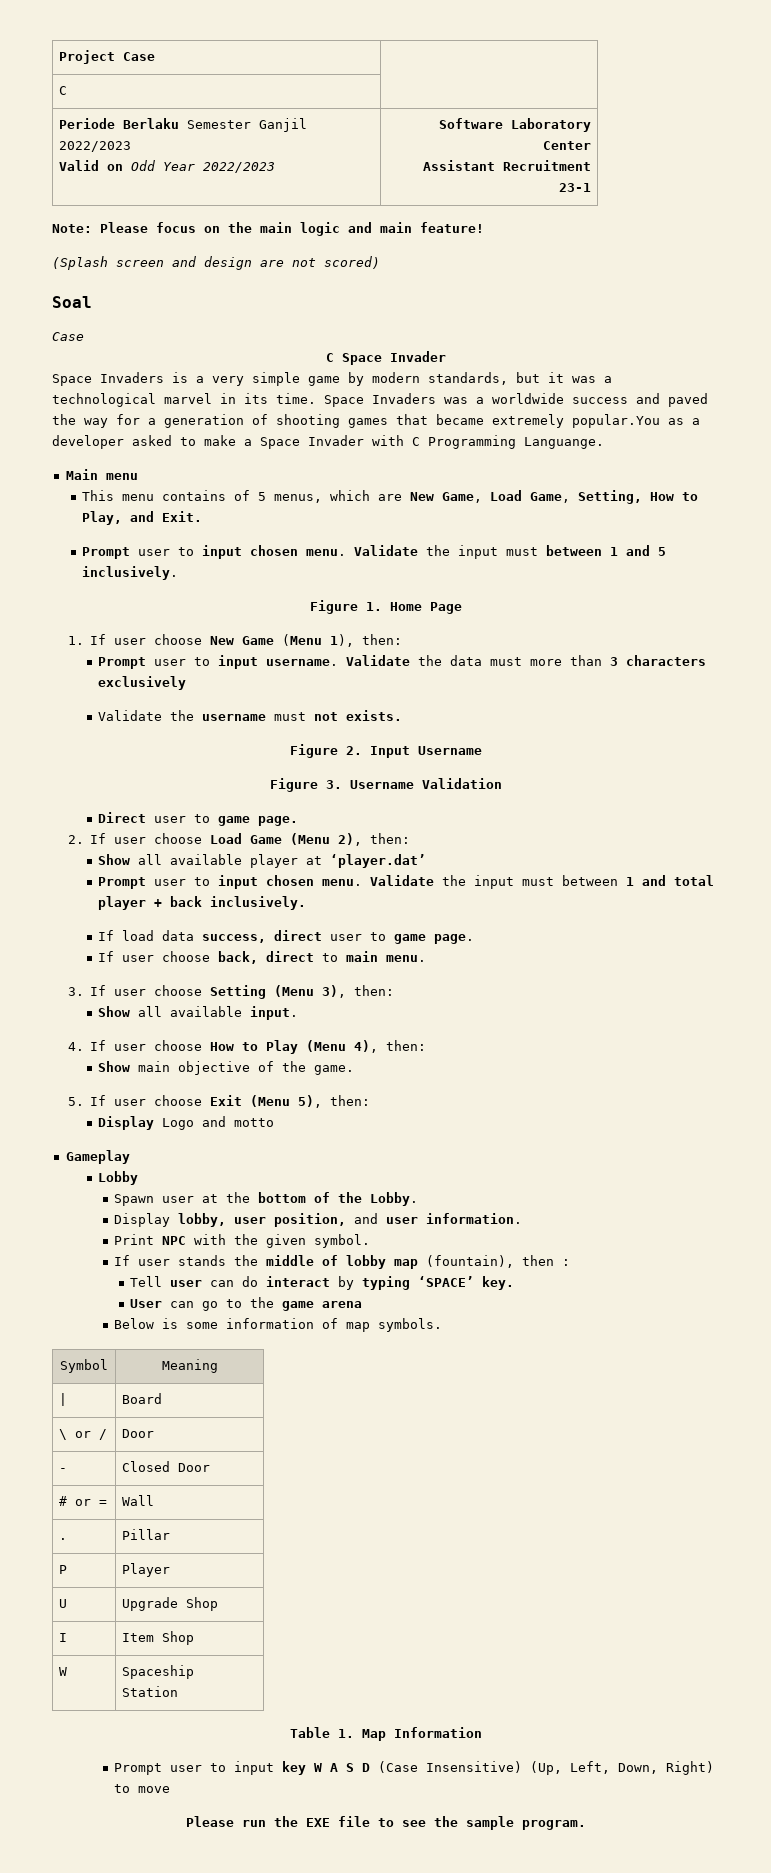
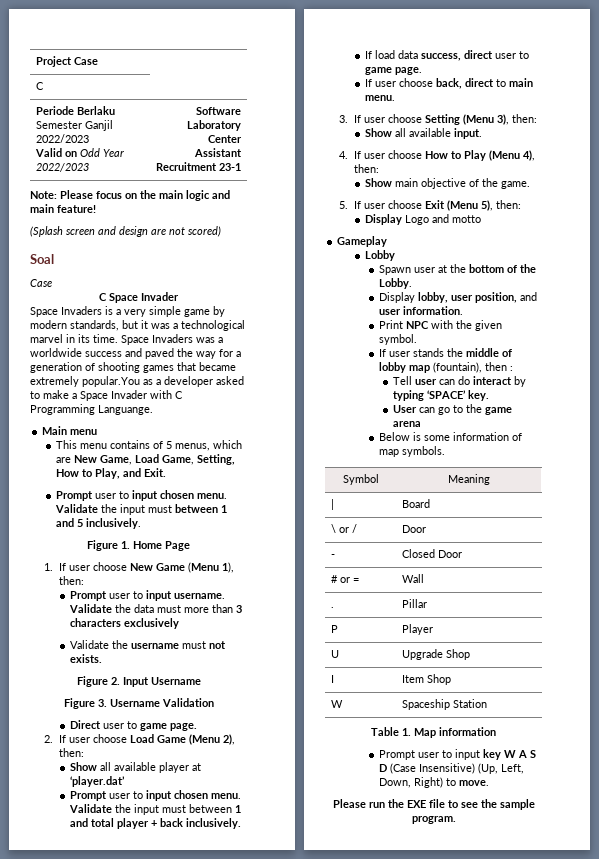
- Table 1. Map Information
+ Table 1. Map information
- Prompt user to input key W A S D (Case Insensitive) (Up, Left, Down, Right) to move
+ Prompt user to input key W A S D (Case Insensitive) (Up, Left, Down, Right) to move.

